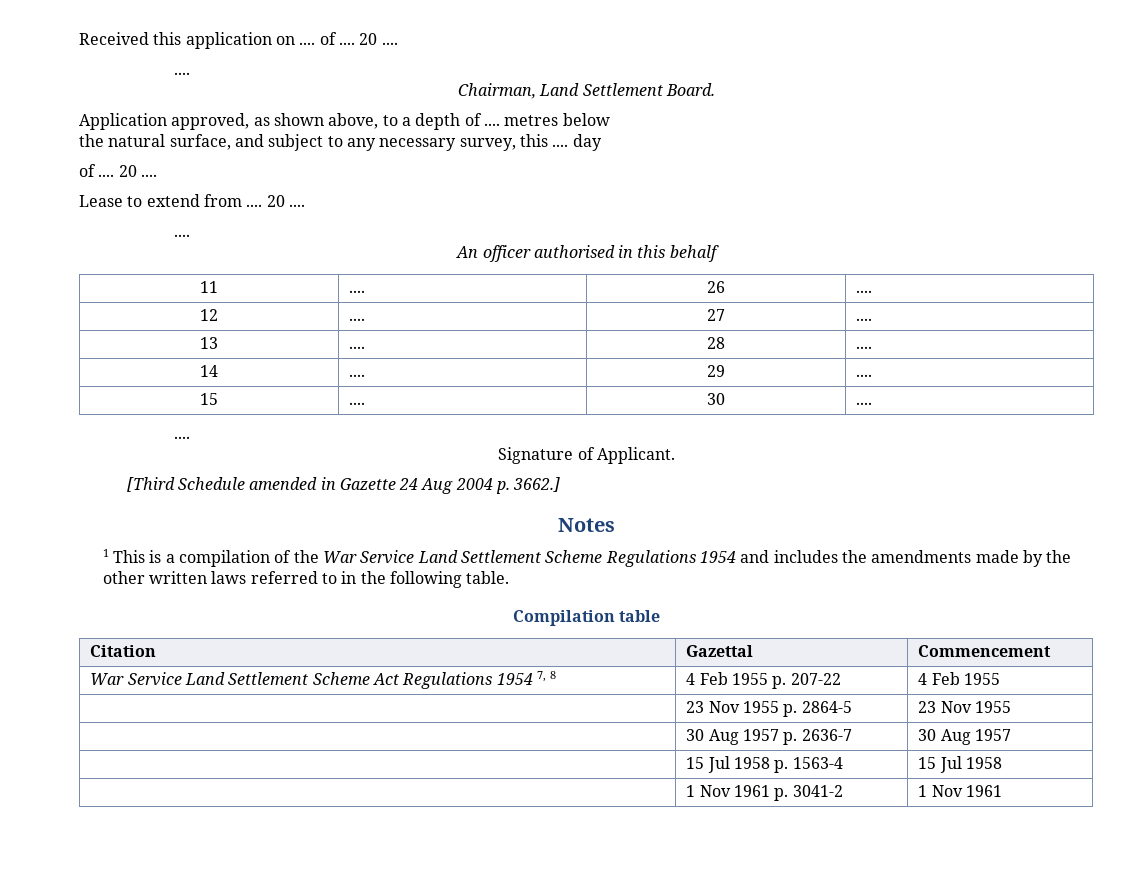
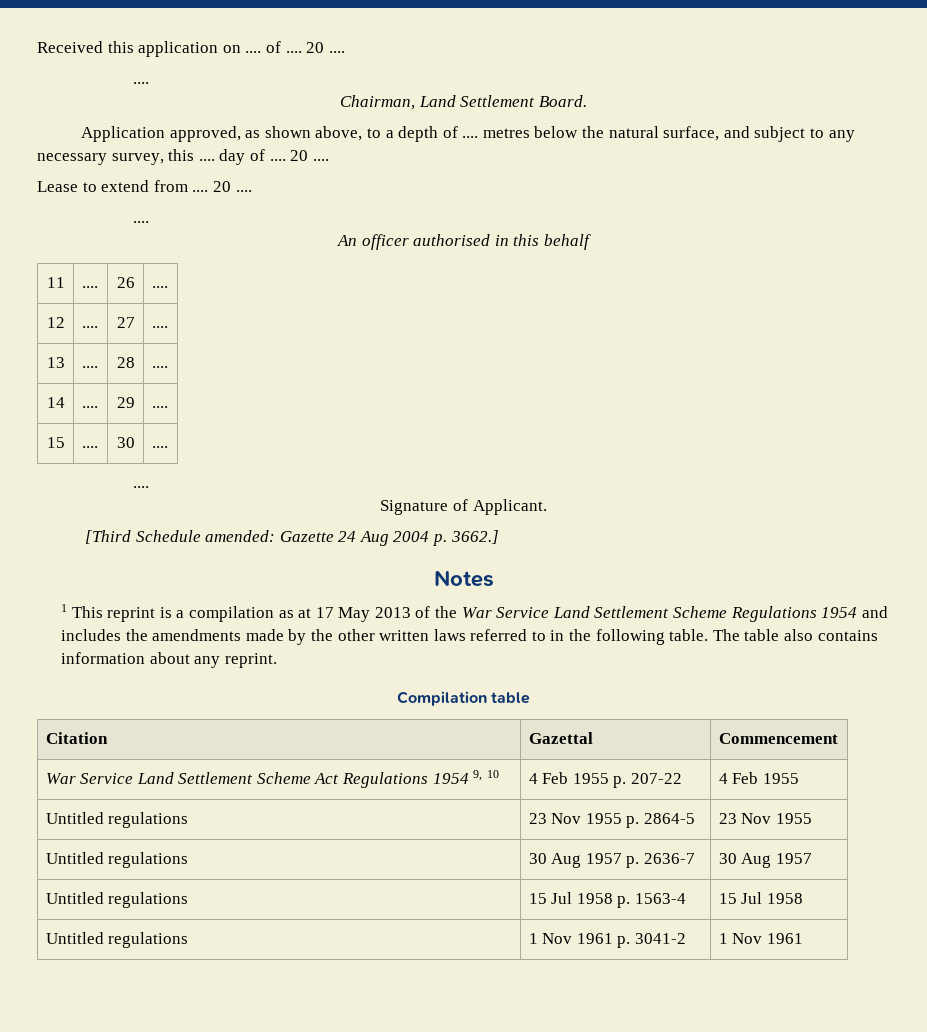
- Application approved, as shown above, to a depth of .... metres below
- the natural surface, and subject to any necessary survey, this .... day
- of ....
+ Application approved, as shown above, to a depth of .... metres below the natural surface, and subject to any necessary survey, this .... day of ....
- [Third Schedule amended in Gazette 24 Aug 2004 p. 3662.]
+ [Third Schedule amended: Gazette 24 Aug 2004 p. 3662.]
- 1 This is a compilation of the War Service Land Settlement Scheme Regulations 1954 and includes the amendments made by the other written laws referred to in the following table.
+ 1 This reprint is a compilation as at 17 May 2013 of the War Service Land Settlement Scheme Regulations 1954 and includes the amendments made by the other written laws referred to in the following table. The table also contains information about any reprint.
- War Service Land Settlement Scheme Act Regulations 1954 7, 8 | 4 Feb 1955 p. 207-22 | 4 Feb 1955
+ War Service Land Settlement Scheme Act Regulations 1954 9, 10 | 4 Feb 1955 p. 207-22 | 4 Feb 1955
- | 23 Nov 1955 p. 2864-5 | 23 Nov 1955
+ Untitled regulations | 23 Nov 1955 p. 2864-5 | 23 Nov 1955
- | 30 Aug 1957 p. 2636-7 | 30 Aug 1957
+ Untitled regulations | 30 Aug 1957 p. 2636-7 | 30 Aug 1957
- | 15 Jul 1958 p. 1563-4 | 15 Jul 1958
+ Untitled regulations | 15 Jul 1958 p. 1563-4 | 15 Jul 1958
- | 1 Nov 1961 p. 3041-2 | 1 Nov 1961
+ Untitled regulations | 1 Nov 1961 p. 3041-2 | 1 Nov 1961

